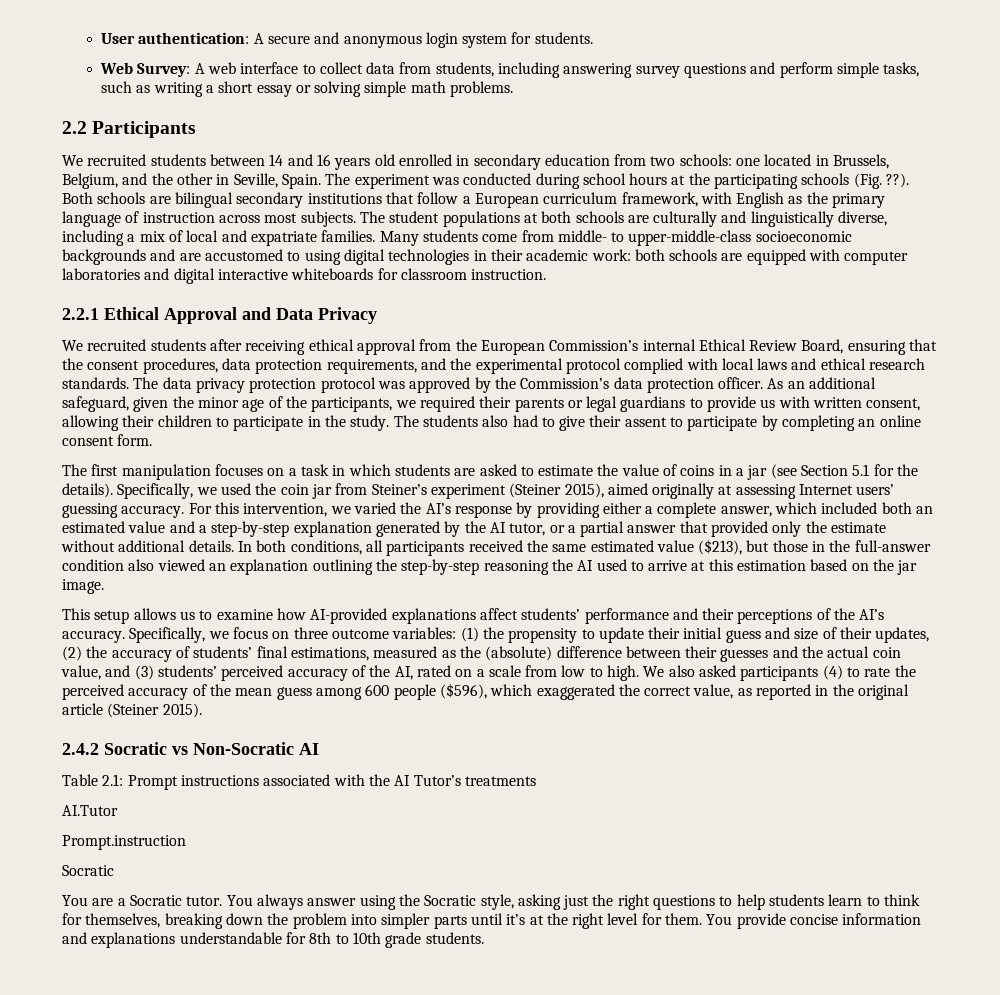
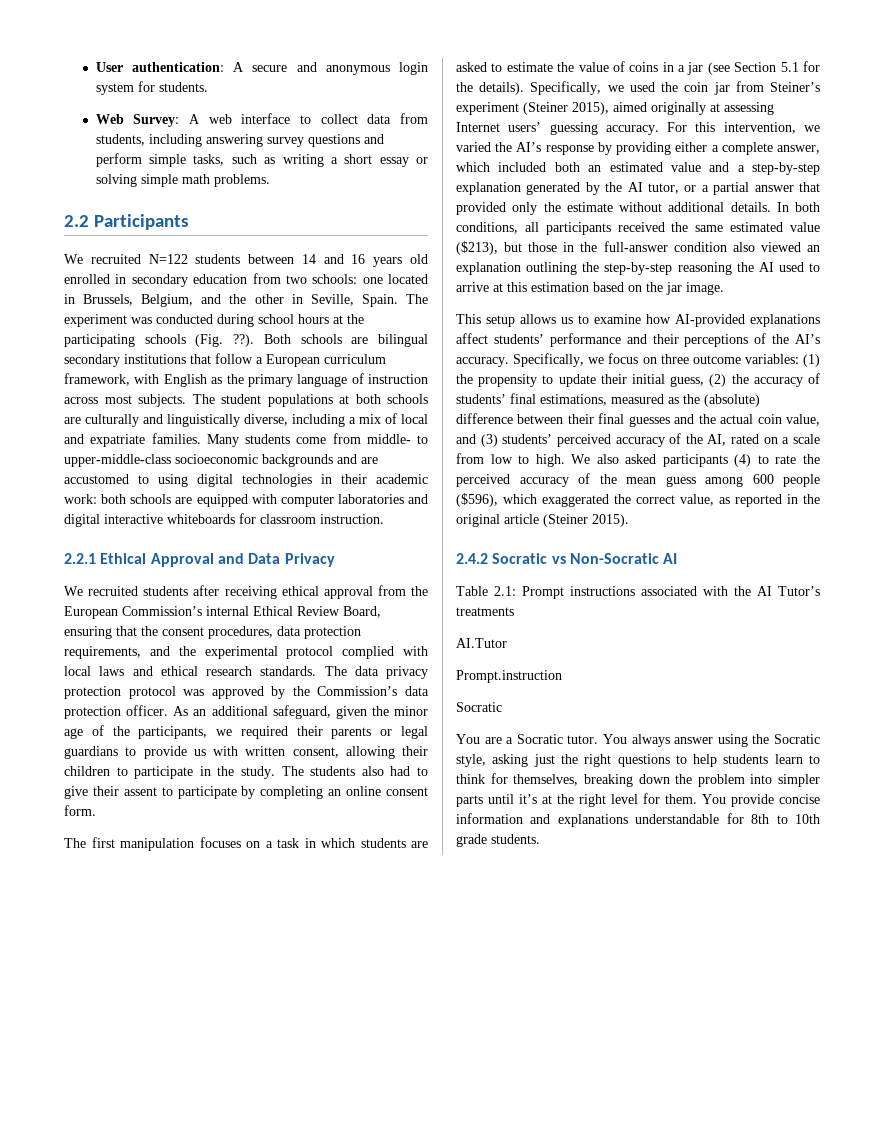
- We recruited students between 14 and 16 years old enrolled in secondary education from two schools: one located in Brussels, Belgium, and the other in Seville, Spain.
+ We recruited N=122 students between 14 and 16 years old enrolled in secondary education from two schools: one located in Brussels, Belgium, and the other in Seville, Spain.
- Specifically, we focus on three outcome variables: (1) the propensity to update their initial guess and size of their updates, (2) the accuracy of students’ final estimations, measured as the (absolute) difference between their guesses and the actual coin value, and (3) students’ perceived accuracy of the AI, rated on a scale from low to high.
+ Specifically, we focus on three outcome variables: (1) the propensity to update their initial guess, (2) the accuracy of students’ final estimations, measured as the (absolute) difference between their final guesses and the actual coin value, and (3) students’ perceived accuracy of the AI, rated on a scale from low to high.

